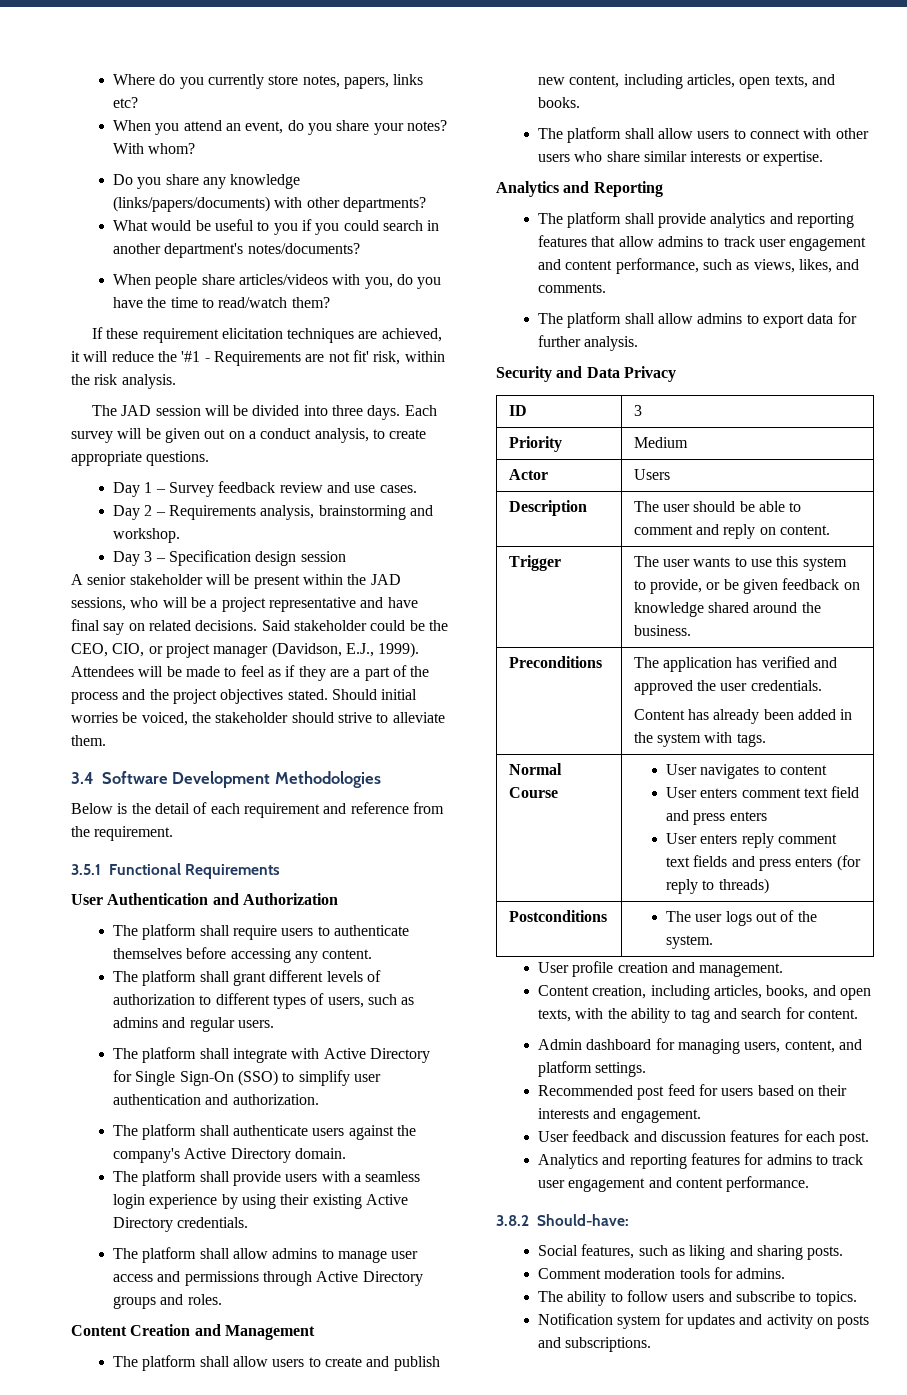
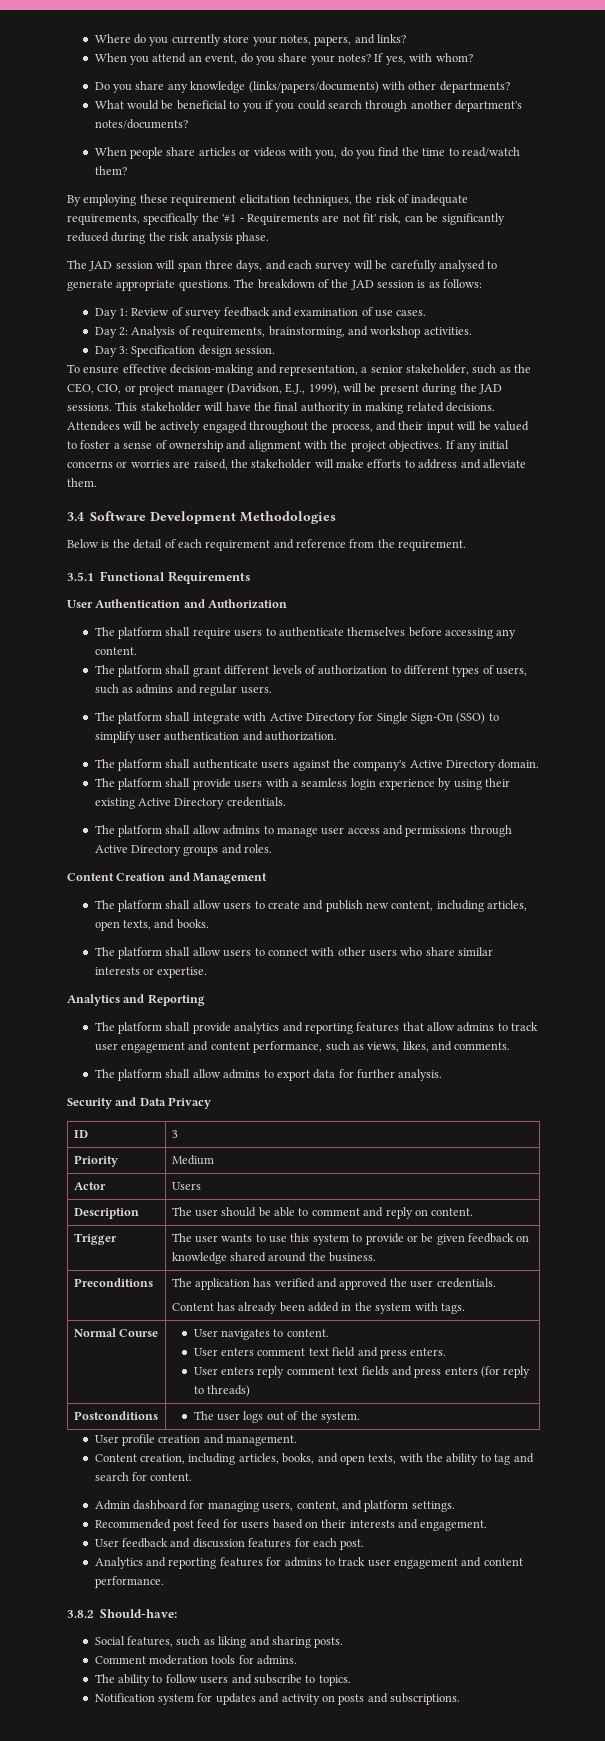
- Where do you currently store notes, papers, links etc?
+ Where do you currently store your notes, papers, and links?
- With whom?
+ If yes, with whom?
- What would be useful to you if you could search in another department's notes/documents?
+ What would be beneficial to you if you could search through another department's notes/documents?
- When people share articles/videos with you, do you have the time to read/watch them?
+ When people share articles or videos with you, do you find the time to read/watch them?
- If these requirement elicitation techniques are achieved, it will reduce the '#1 - Requirements are not fit' risk, within the risk analysis.
- The JAD session will be divided into three days. Each survey will be given out on a conduct analysis, to create appropriate questions.
- Day 1 – Survey feedback review and use cases.
- Day 2 – Requirements analysis, brainstorming and workshop.
- Day 3 – Specification design session
- A senior stakeholder will be present within the JAD sessions, who will be a project representative and have final say on related decisions. Said stakeholder could be the CEO, CIO, or project manager (Davidson, E.J., 1999). Attendees will be made to feel as if they are a part of the process and the project objectives stated. Should initial worries be voiced, the stakeholder should strive to alleviate them.
+ By employing these requirement elicitation techniques, the risk of inadequate requirements, specifically the '#1 - Requirements are not fit' risk, can be significantly reduced during the risk analysis phase.
+ The JAD session will span three days, and each survey will be carefully analysed to generate appropriate questions. The breakdown of the JAD session is as follows:
+ Day 1: Review of survey feedback and examination of use cases.
+ Day 2: Analysis of requirements, brainstorming, and workshop activities.
+ Day 3: Specification design session.
+ To ensure effective decision-making and representation, a senior stakeholder, such as the CEO, CIO, or project manager (Davidson, E.J., 1999), will be present during the JAD sessions. This stakeholder will have the final authority in making related decisions. Attendees will be actively engaged throughout the process, and their input will be valued to foster a sense of ownership and alignment with the project objectives. If any initial concerns or worries are raised, the stakeholder will make efforts to address and alleviate them.
- Trigger | The user wants to use this system to provide, or be given feedback on knowledge shared around the business.
+ Trigger | The user wants to use this system to provide or be given feedback on knowledge shared around the business.
- Normal Course | User navigates to content
- User enters comment text field and press enters
+ Normal Course | User navigates to content.
+ User enters comment text field and press enters.

